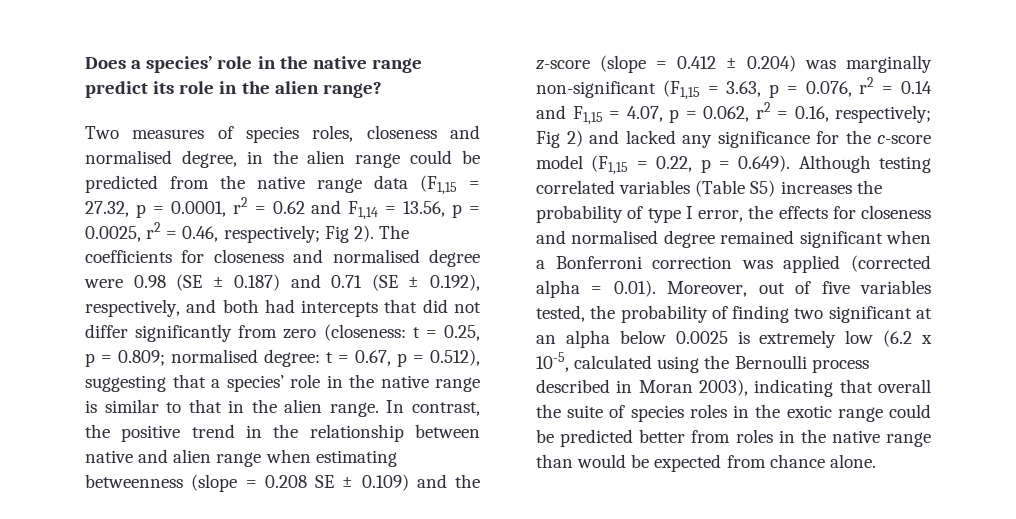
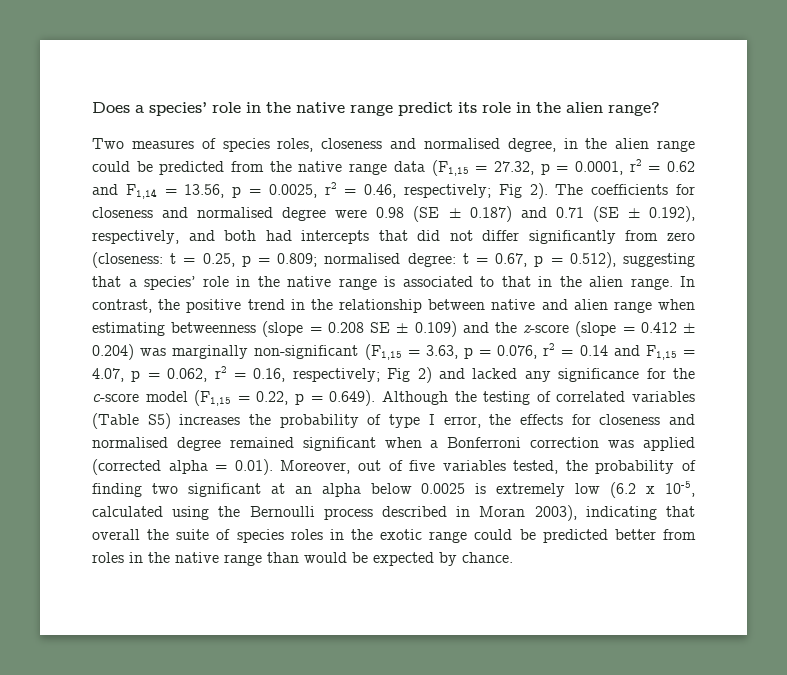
- The coefficients for closeness and normalised degree were 0.98 (SE ± 0.187) and 0.71 (SE ± 0.192), respectively, and both had intercepts that did not differ significantly from zero (closeness: t = 0.25, p = 0.809; normalised degree: t = 0.67, p = 0.512), suggesting that a species’ role in the native range is similar to that in the alien range.
+ The coefficients for closeness and normalised degree were 0.98 (SE ± 0.187) and 0.71 (SE ± 0.192), respectively, and both had intercepts that did not differ significantly from zero (closeness: t = 0.25, p = 0.809; normalised degree: t = 0.67, p = 0.512), suggesting that a species’ role in the native range is associated to that in the alien range.
- Fig 2) and lacked any significance for the c-score model (F1,15 = 0.22, p = 0.649). Although testing correlated variables (Table S5) increases the probability of type I error, the effects for closeness and normalised degree remained significant when a Bonferroni correction was applied (corrected alpha = 0.01). Moreover, out of five variables tested, the probability of finding two significant at an alpha below 0.0025 is extremely low (6.2 x 10-5, calculated using the Bernoulli process described in Moran 2003), indicating that overall the suite of species roles in the exotic range could be predicted better from roles in the native range than would be expected from chance alone.
+ Fig 2) and lacked any significance for the c-score model (F1,15 = 0.22, p = 0.649). Although the testing of correlated variables (Table S5) increases the probability of type I error, the effects for closeness and normalised degree remained significant when a Bonferroni correction was applied (corrected alpha = 0.01). Moreover, out of five variables tested, the probability of finding two significant at an alpha below 0.0025 is extremely low (6.2 x 10-5, calculated using the Bernoulli process described in Moran 2003), indicating that overall the suite of species roles in the exotic range could be predicted better from roles in the native range than would be expected by chance.

